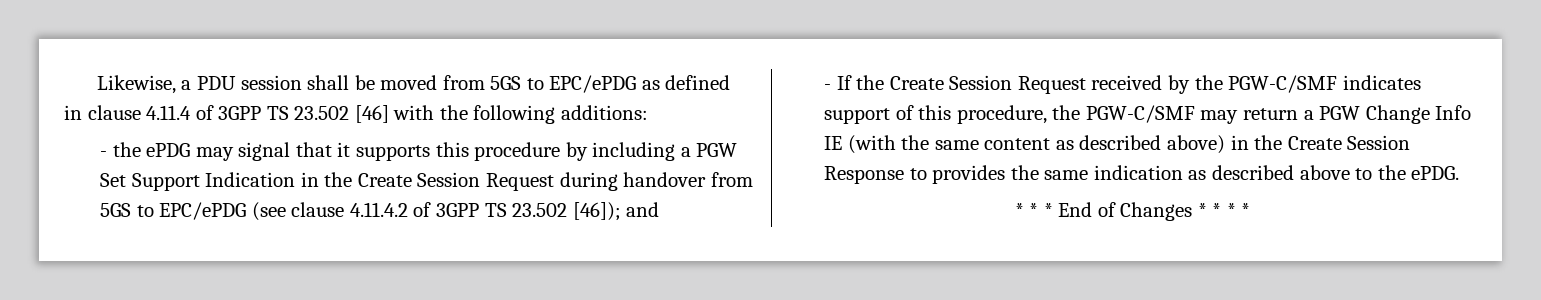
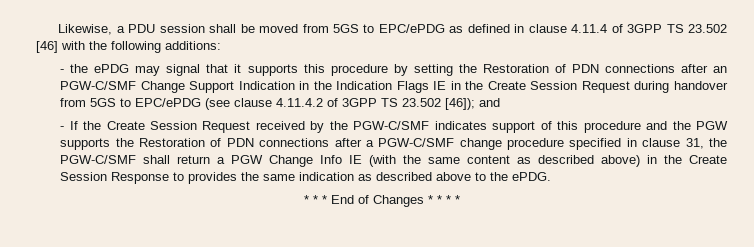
- - the ePDG may signal that it supports this procedure by including a PGW Set Support Indication in the Create Session Request during handover from 5GS to EPC/ePDG (see clause 4.11.4.2 of 3GPP TS 23.502 [46]); and
+ - the ePDG may signal that it supports this procedure by setting the Restoration of PDN connections after an PGW-C/SMF Change Support Indication in the Indication Flags IE in the Create Session Request during handover from 5GS to EPC/ePDG (see clause 4.11.4.2 of 3GPP TS 23.502 [46]); and
- - If the Create Session Request received by the PGW-C/SMF indicates support of this procedure, the PGW-C/SMF may return a PGW Change Info IE (with the same content as described above) in the Create Session Response to provides the same indication as described above to the ePDG.
+ - If the Create Session Request received by the PGW-C/SMF indicates support of this procedure and the PGW supports the Restoration of PDN connections after a PGW-C/SMF change procedure specified in clause 31, the PGW-C/SMF shall return a PGW Change Info IE (with the same content as described above) in the Create Session Response to provides the same indication as described above to the ePDG.

